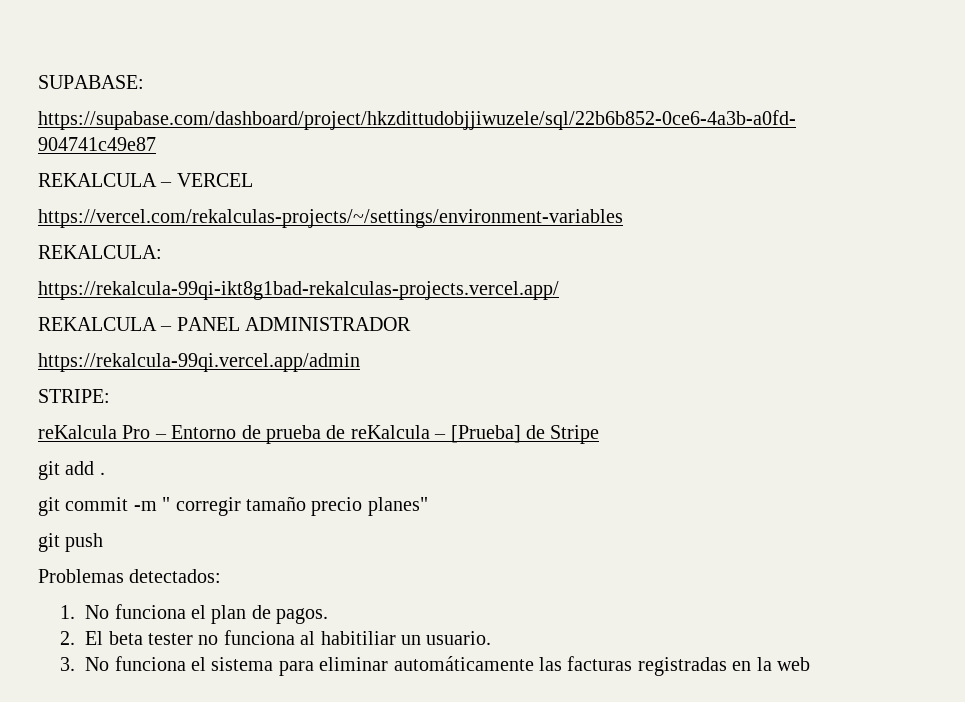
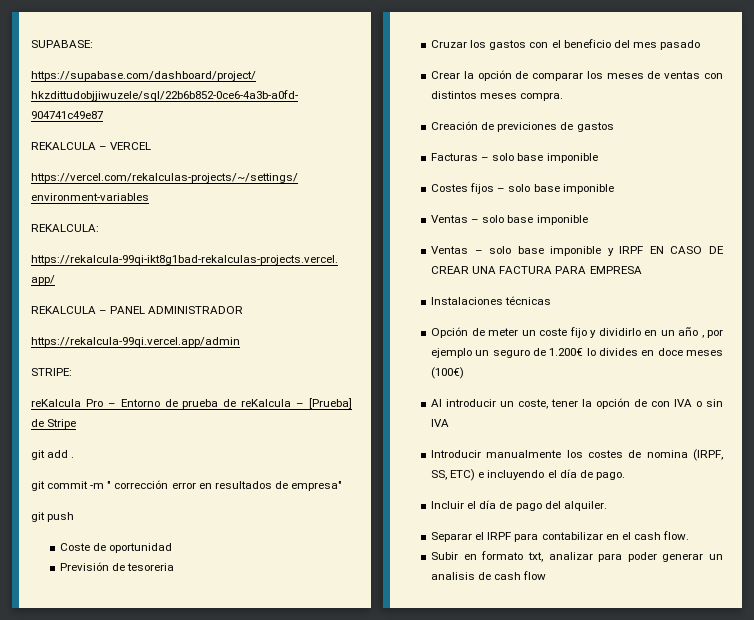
- git commit -m " corregir tamaño precio planes"
+ git commit -m " corrección error en resultados de empresa"
  git push
- Problemas detectados:
- 1. No funciona el plan de pagos.
- 2. El beta tester no funciona al habitiliar un usuario.
- 3. No funciona el sistema para eliminar automáticamente las facturas registradas en la web
+ Coste de oportunidad
+ Previsión de tesoreria
+ Cruzar los gastos con el beneficio del mes pasado
+ Crear la opción de comparar los meses de ventas con distintos meses compra.
+ Creación de previciones de gastos
+ Facturas – solo base imponible
+ Costes fijos – solo base imponible
+ Ventas – solo base imponible
+ Ventas – solo base imponible y IRPF EN CASO DE CREAR UNA FACTURA PARA EMPRESA
+ Instalaciones técnicas
+ Opción de meter un coste fijo y dividirlo en un año , por ejemplo un seguro de 1.200€ lo divides en doce meses (100€)
+ Al introducir un coste, tener la opción de con IVA o sin IVA
+ Introducir manualmente los costes de nomina (IRPF, SS, ETC) e incluyendo el día de pago.
+ Incluir el día de pago del alquiler.
+ Separar el IRPF para contabilizar en el cash flow.
+ Subir en formato txt, analizar para poder generar un analisis de cash flow

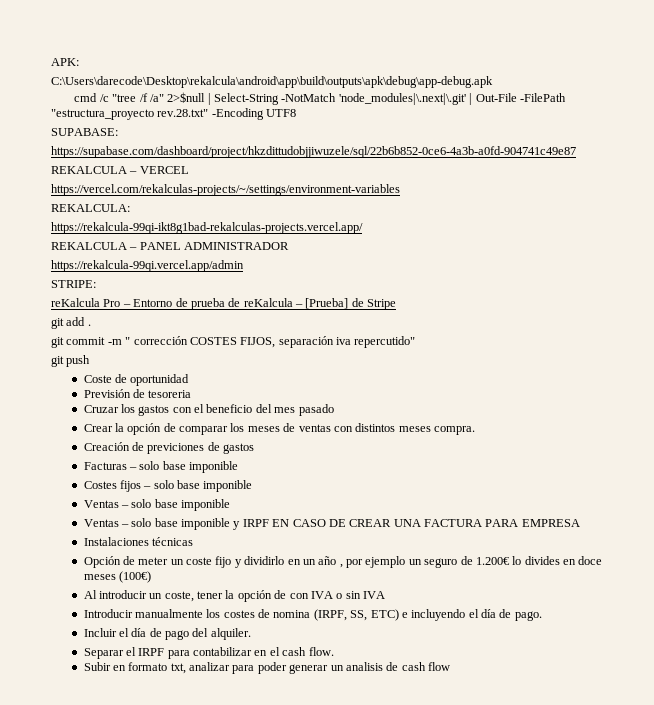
+ APK:
+ C:\Users\darecode\Desktop\rekalcula\android\app\build\outputs\apk\debug\app-debug.apk
+ cmd /c "tree /f /a" 2>$null | Select-String -NotMatch 'node_modules|\.next|\.git' | Out-File -FilePath "estructura_proyecto rev.28.txt" -Encoding UTF8
- git commit -m " corrección error en resultados de empresa"
+ git commit -m " corrección COSTES FIJOS, separación iva repercutido"

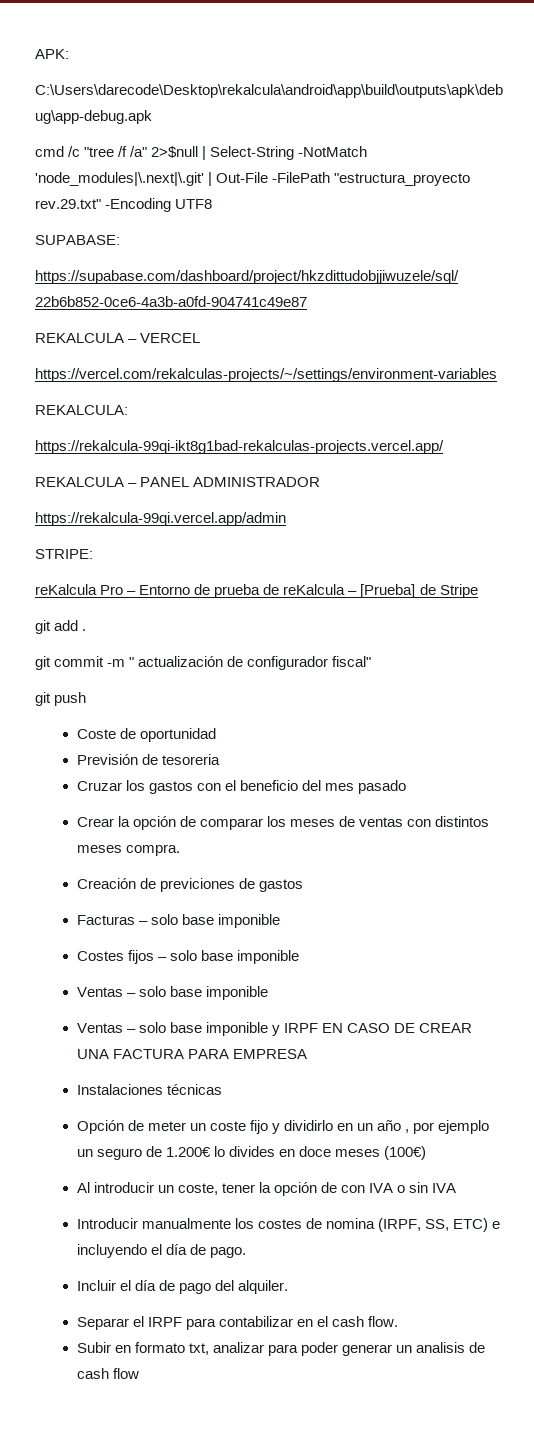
- cmd /c "tree /f /a" 2>$null | Select-String -NotMatch 'node_modules|\.next|\.git' | Out-File -FilePath "estructura_proyecto rev.28.txt" -Encoding UTF8
+ cmd /c "tree /f /a" 2>$null | Select-String -NotMatch 'node_modules|\.next|\.git' | Out-File -FilePath "estructura_proyecto rev.29.txt" -Encoding UTF8
- git commit -m " corrección COSTES FIJOS, separación iva repercutido"
+ git commit -m " actualización de configurador fiscal"

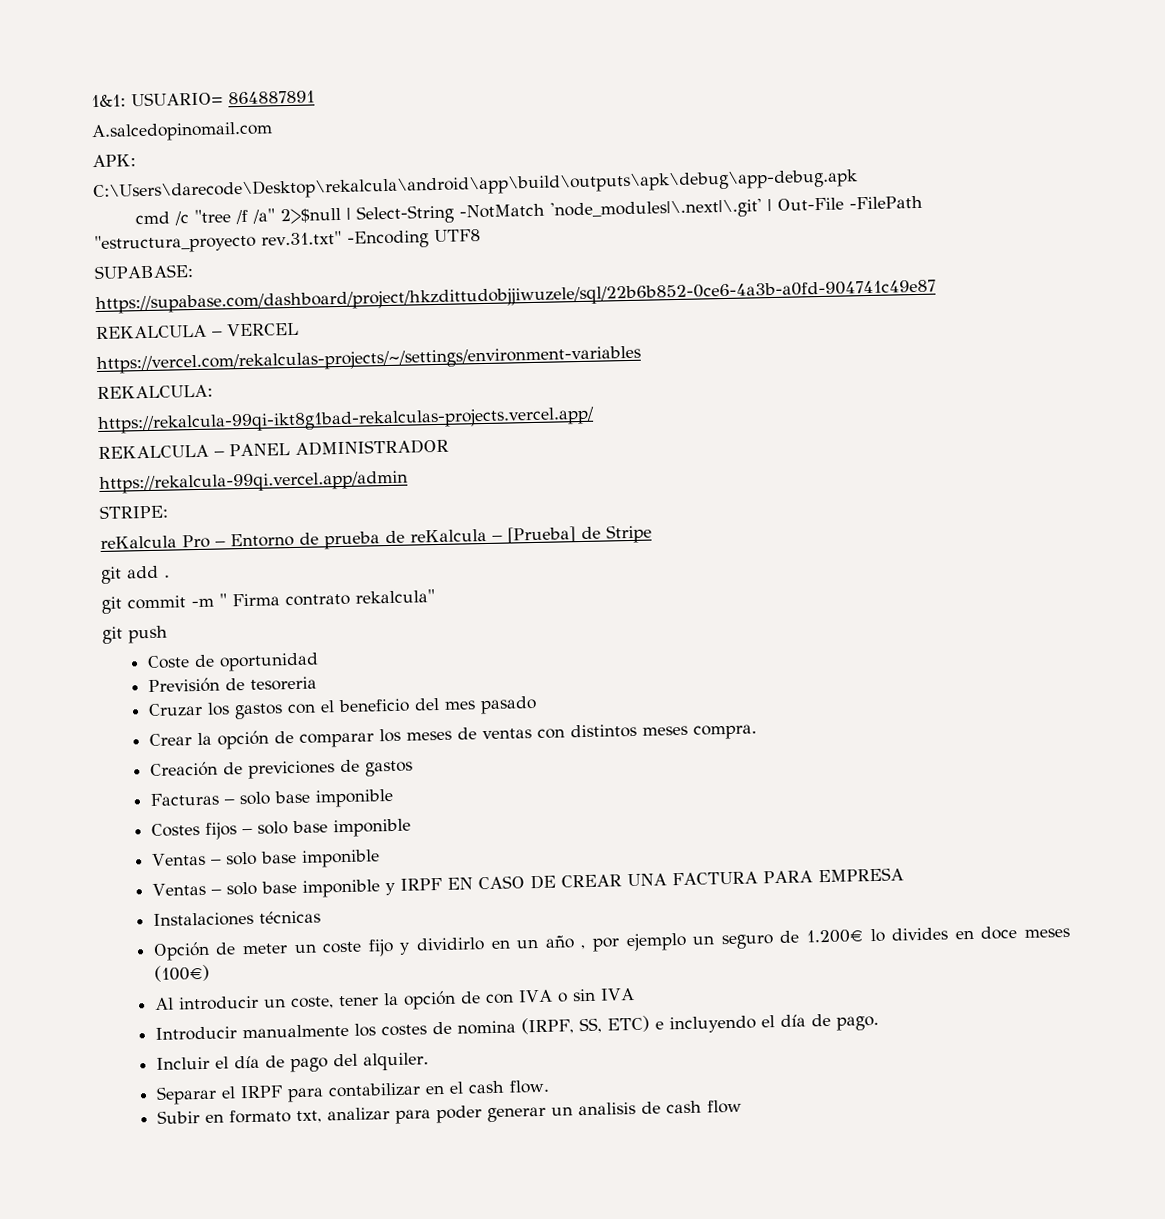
+ 1&1: USUARIO= 864887891
+ A.salcedopinomail.com
- cmd /c "tree /f /a" 2>$null | Select-String -NotMatch 'node_modules|\.next|\.git' | Out-File -FilePath "estructura_proyecto rev.29.txt" -Encoding UTF8
+ cmd /c "tree /f /a" 2>$null | Select-String -NotMatch 'node_modules|\.next|\.git' | Out-File -FilePath "estructura_proyecto rev.31.txt" -Encoding UTF8
- git commit -m " actualización de configurador fiscal"
+ git commit -m " Firma contrato rekalcula"

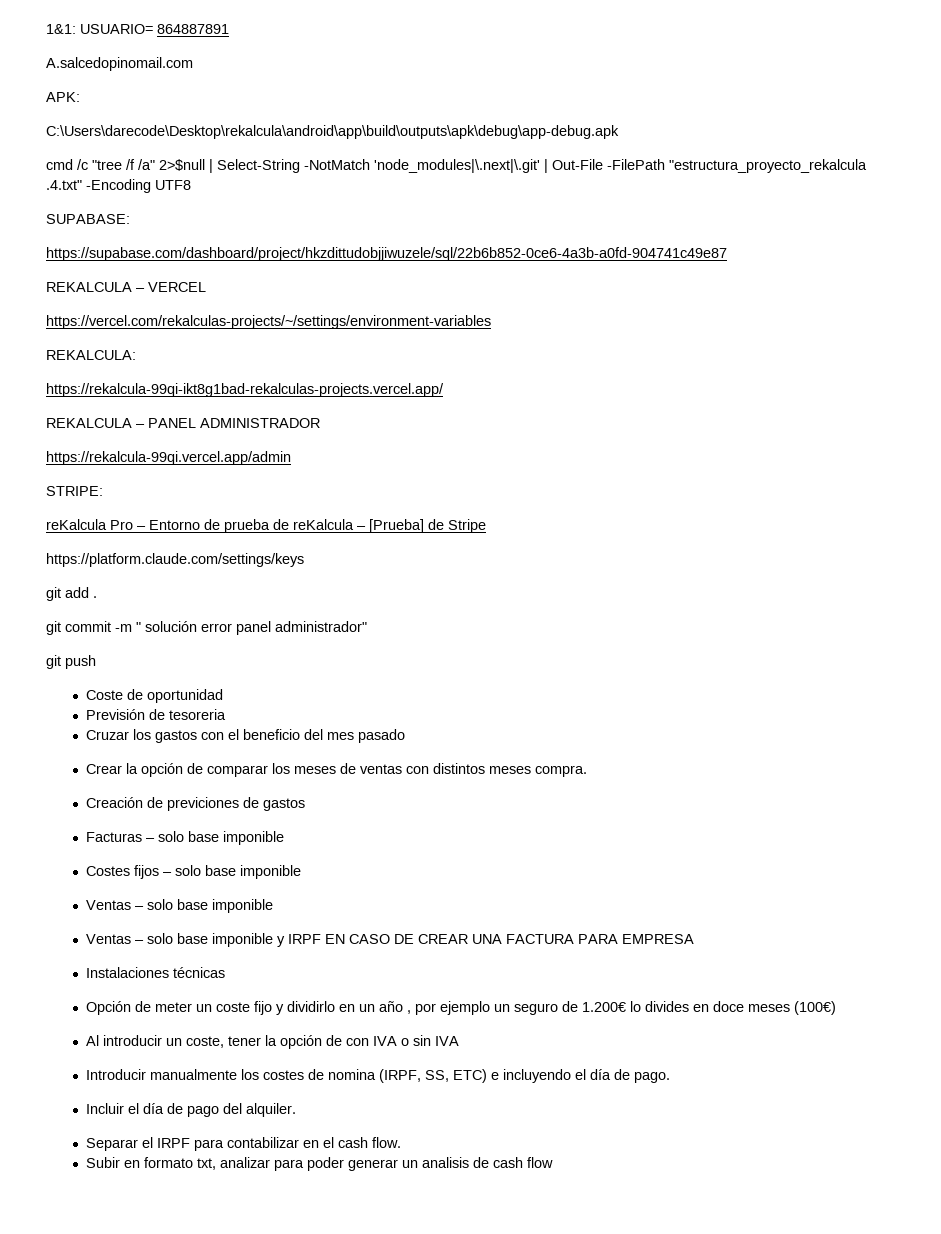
- cmd /c "tree /f /a" 2>$null | Select-String -NotMatch 'node_modules|\.next|\.git' | Out-File -FilePath "estructura_proyecto rev.31.txt" -Encoding UTF8
+ cmd /c "tree /f /a" 2>$null | Select-String -NotMatch 'node_modules|\.next|\.git' | Out-File -FilePath "estructura_proyecto_rekalcula .4.txt" -Encoding UTF8
+ https://platform.claude.com/settings/keys
- git commit -m " Firma contrato rekalcula"
+ git commit -m " solución error panel administrador"

